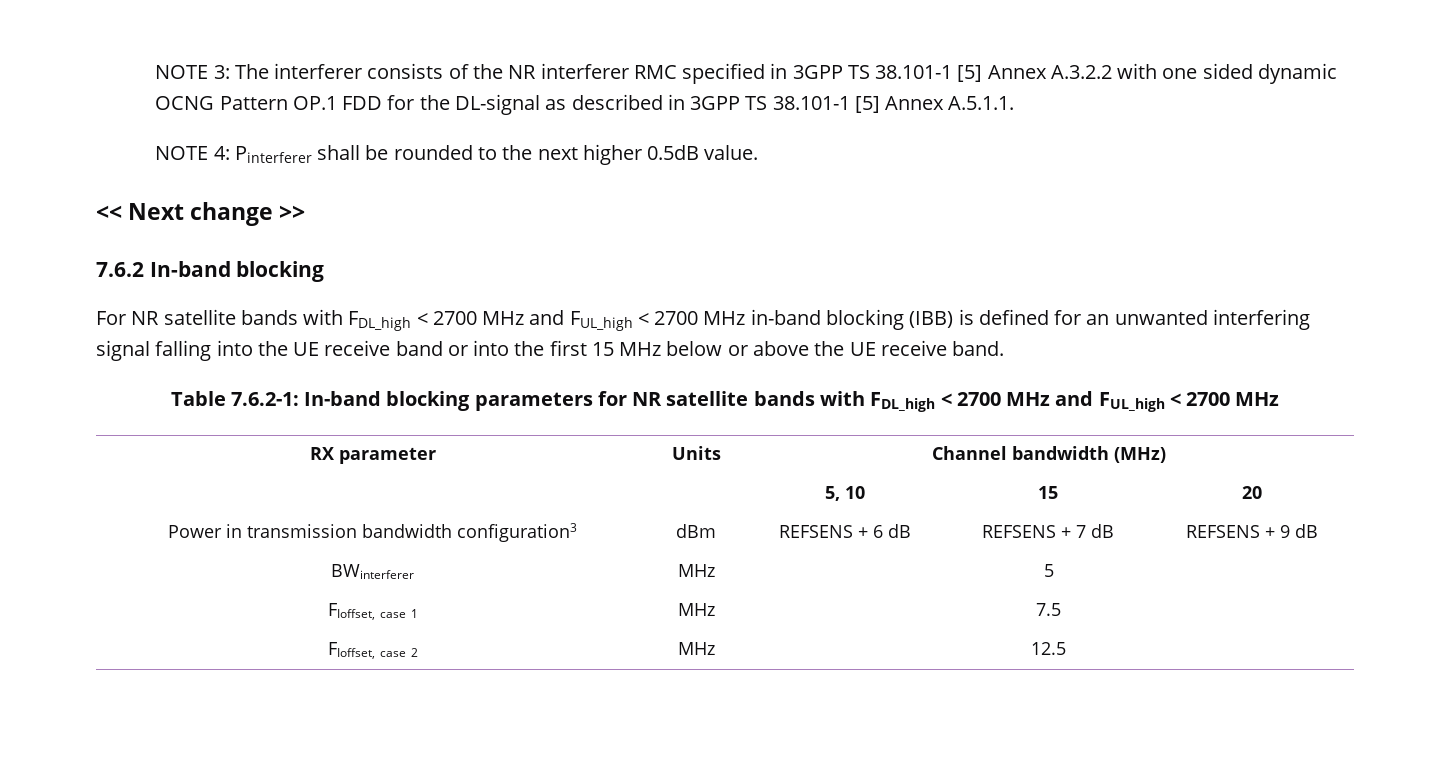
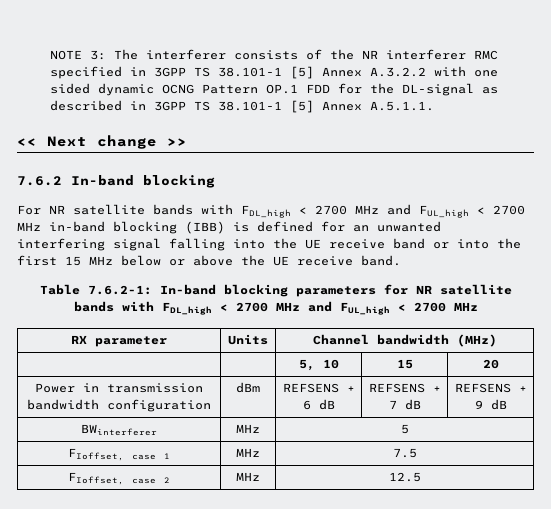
- NOTE 4: Pinterferer shall be rounded to the next higher 0.5dB value.
- Power in transmission bandwidth configuration3 | dBm | REFSENS + 6 dB | REFSENS + 7 dB | REFSENS + 9 dB
+ Power in transmission bandwidth configuration | dBm | REFSENS + 6 dB | REFSENS + 7 dB | REFSENS + 9 dB

